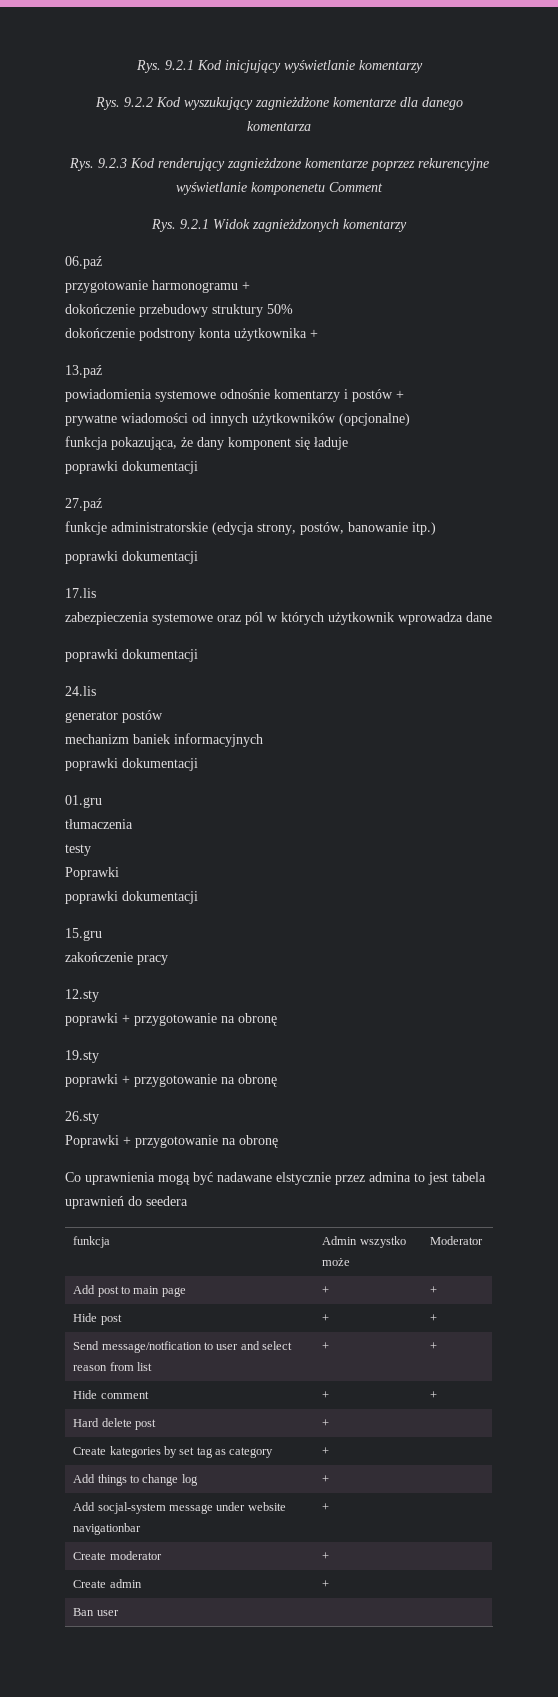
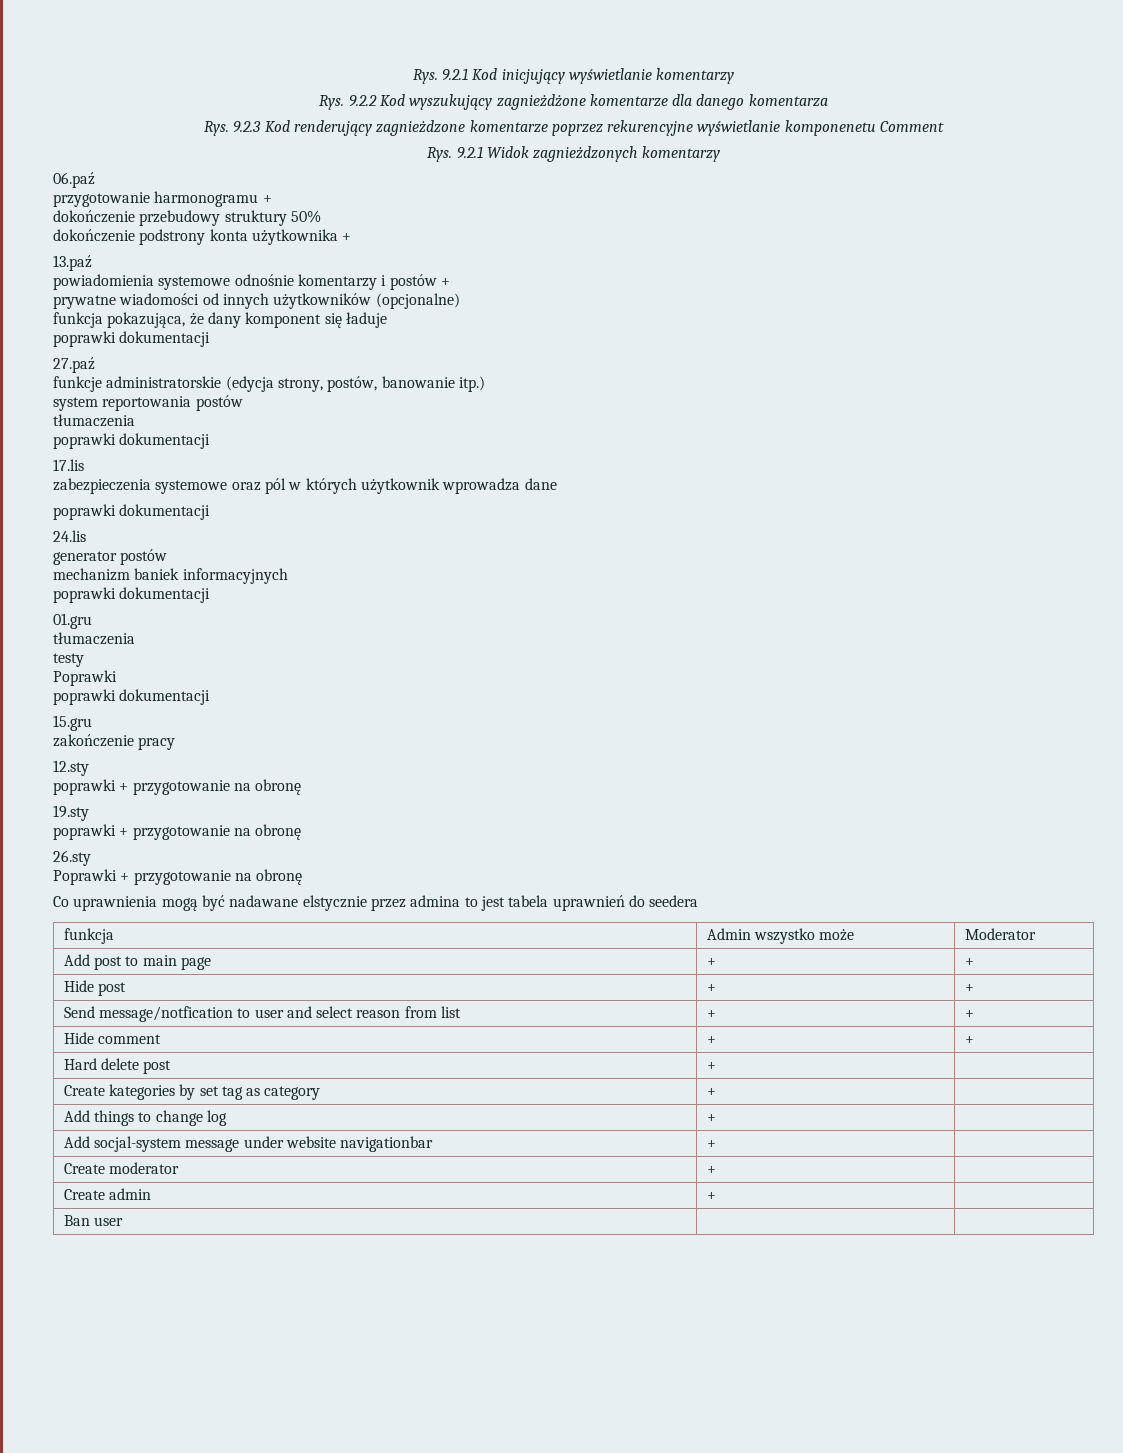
+ system reportowania postów
+ tłumaczenia

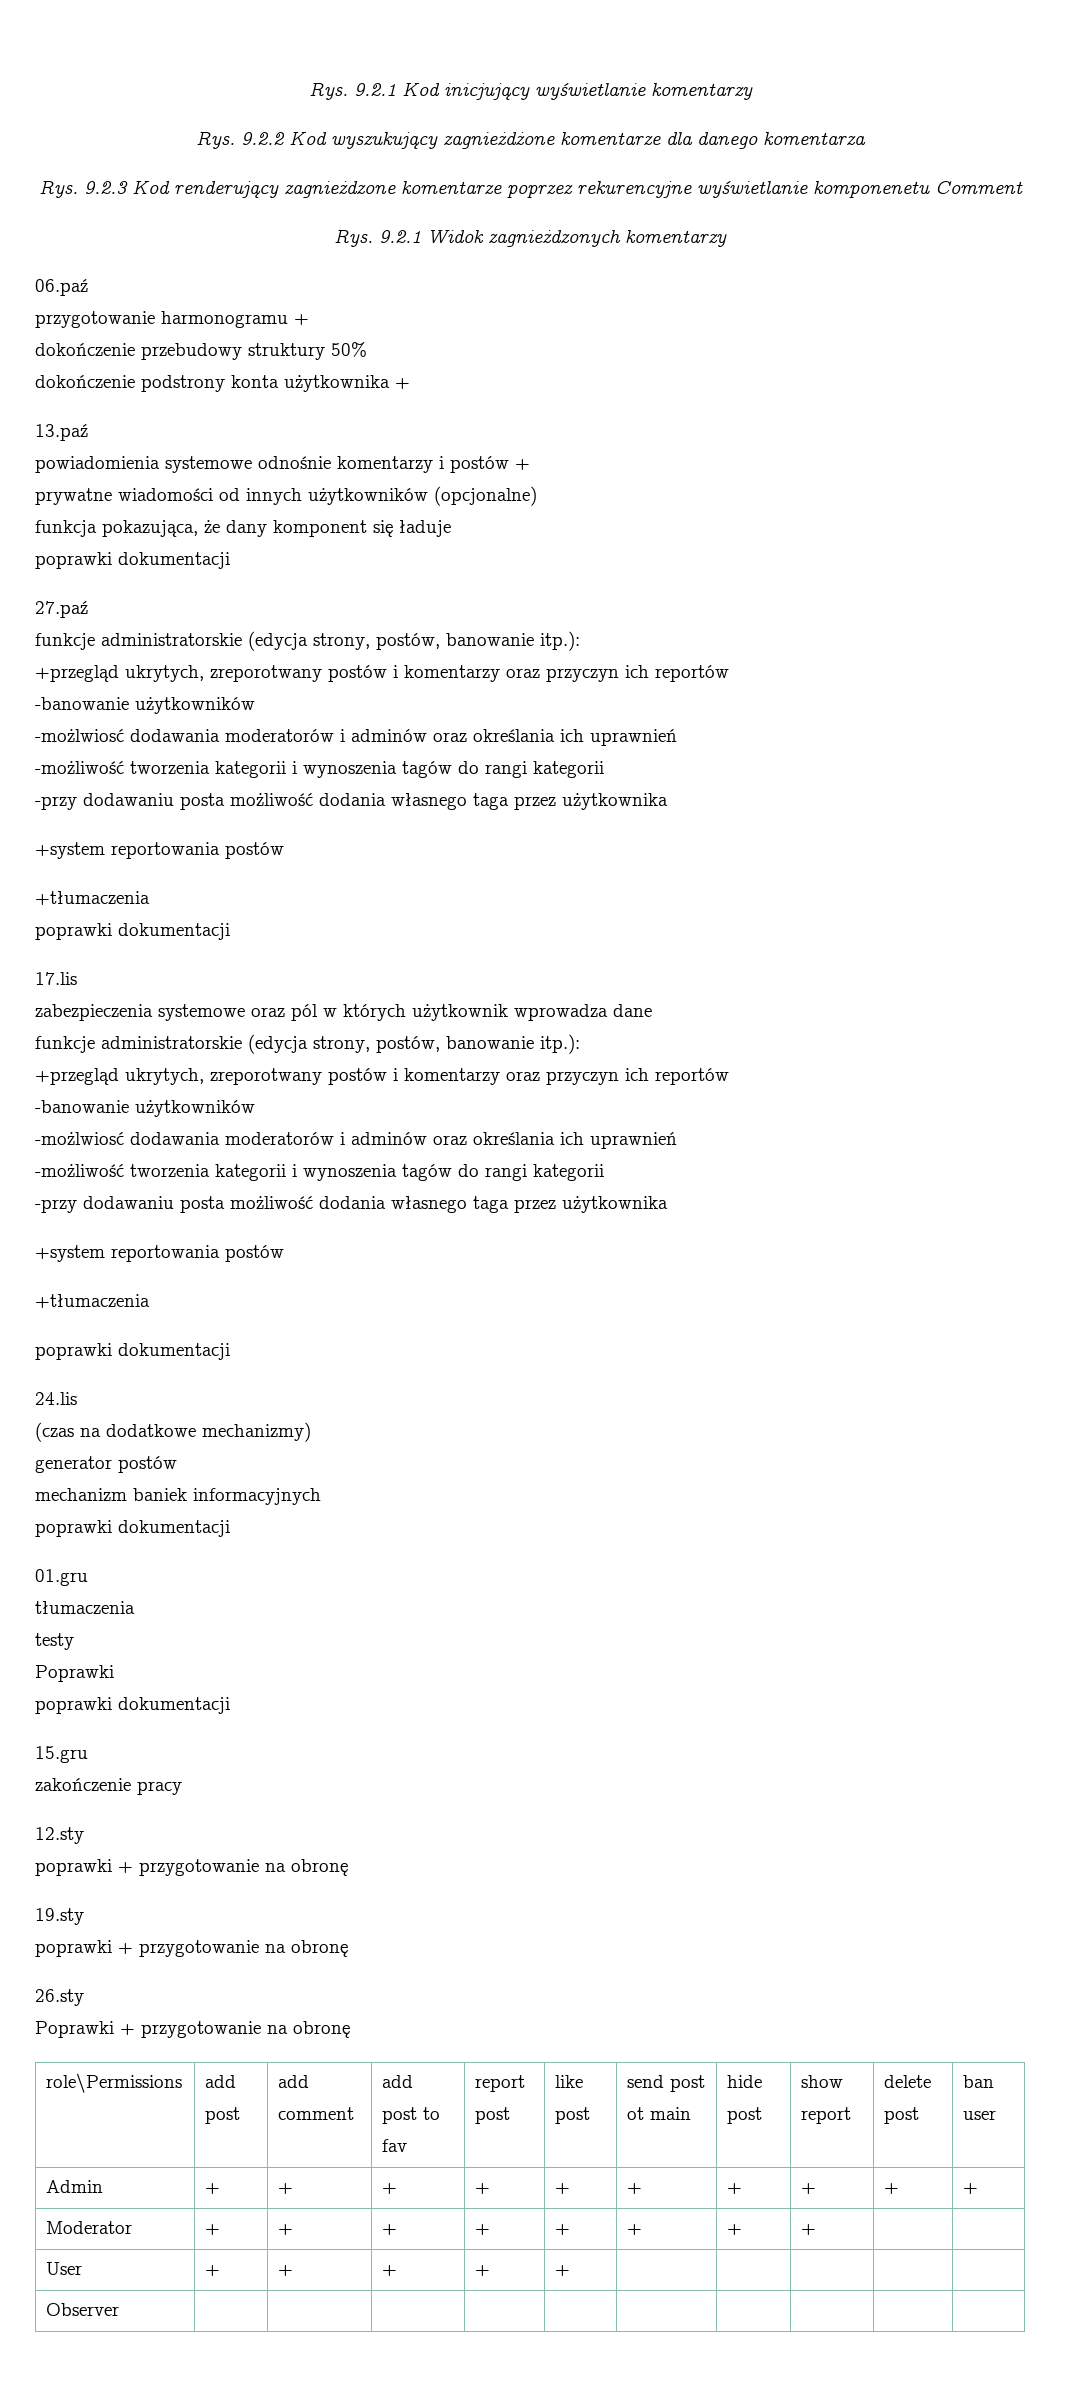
  27.paź
- funkcje administratorskie (edycja strony, postów, banowanie itp.)
- system reportowania postów
- tłumaczenia
+ funkcje administratorskie (edycja strony, postów, banowanie itp.):
+ +przegląd ukrytych, zreporotwany postów i komentarzy oraz przyczyn ich reportów
+ -banowanie użytkowników
+ -możlwiosć dodawania moderatorów i adminów oraz określania ich uprawnień
+ -możliwość tworzenia kategorii i wynoszenia tagów do rangi kategorii
+ -przy dodawaniu posta możliwość dodania własnego taga przez użytkownika
+ +system reportowania postów
+ +tłumaczenia
  zabezpieczenia systemowe oraz pól w których użytkownik wprowadza dane
+ funkcje administratorskie (edycja strony, postów, banowanie itp.):
+ +przegląd ukrytych, zreporotwany postów i komentarzy oraz przyczyn ich reportów
+ -banowanie użytkowników
+ -możlwiosć dodawania moderatorów i adminów oraz określania ich uprawnień
+ -możliwość tworzenia kategorii i wynoszenia tagów do rangi kategorii
+ -przy dodawaniu posta możliwość dodania własnego taga przez użytkownika
+ +system reportowania postów
+ +tłumaczenia
+ (czas na dodatkowe mechanizmy)
- Co uprawnienia mogą być nadawane elstycznie przez admina to jest tabela uprawnień do seedera
- funkcja | Admin wszystko może | Moderator
- Add post to main page | + | +
- Hide post | + | +
- Send message/notfication to user and select reason from list | + | +
- Hide comment | + | +
- Hard delete post | + |
- Create kategories by set tag as category | + |
- Add things to change log | + |
- Add socjal-system message under website navigationbar | + |
- Create moderator | + |
- Create admin | + |
- Ban user | |
+ role\Permissions | add post | add comment | add post to fav | report post | like post | send post ot main | hide post | show report | delete post | ban user
+ Admin | + | + | + | + | + | + | + | + | + | +
+ Moderator | + | + | + | + | + | + | + | + | |
+ User | + | + | + | + | + | | | | |
+ Observer | | | | | | | | | |

